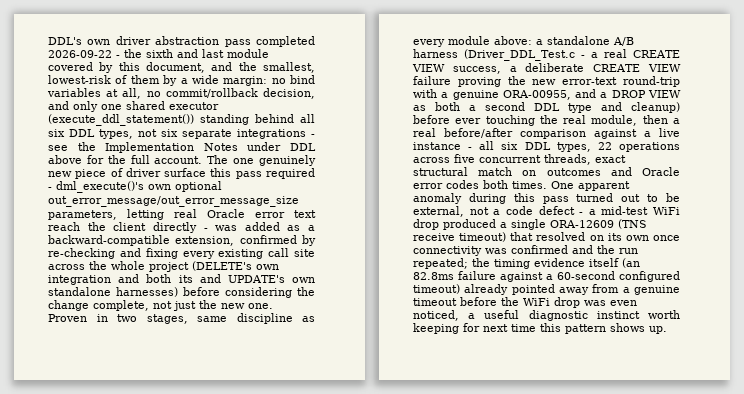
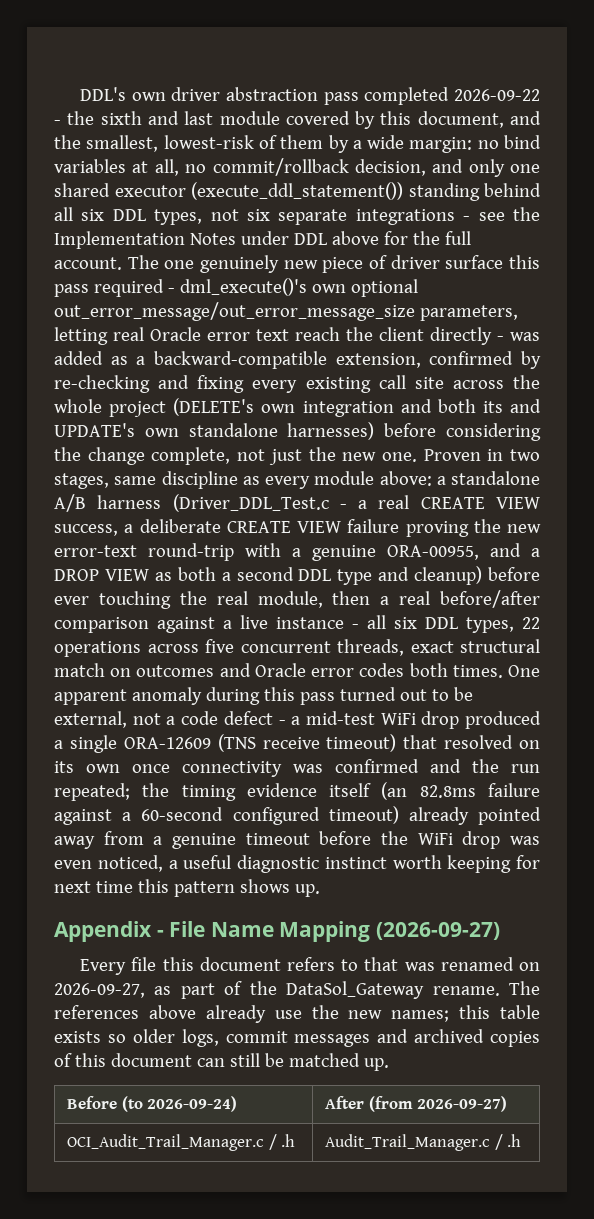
+ Appendix - File Name Mapping (2026-09-27)
+ Every file this document refers to that was renamed on 2026-09-27, as part of the DataSol_Gateway rename. The references above already use the new names; this table exists so older logs, commit messages and archived copies of this document can still be matched up.
+ Before (to 2026-09-24) | After (from 2026-09-27)
+ OCI_Audit_Trail_Manager.c / .h | Audit_Trail_Manager.c / .h

